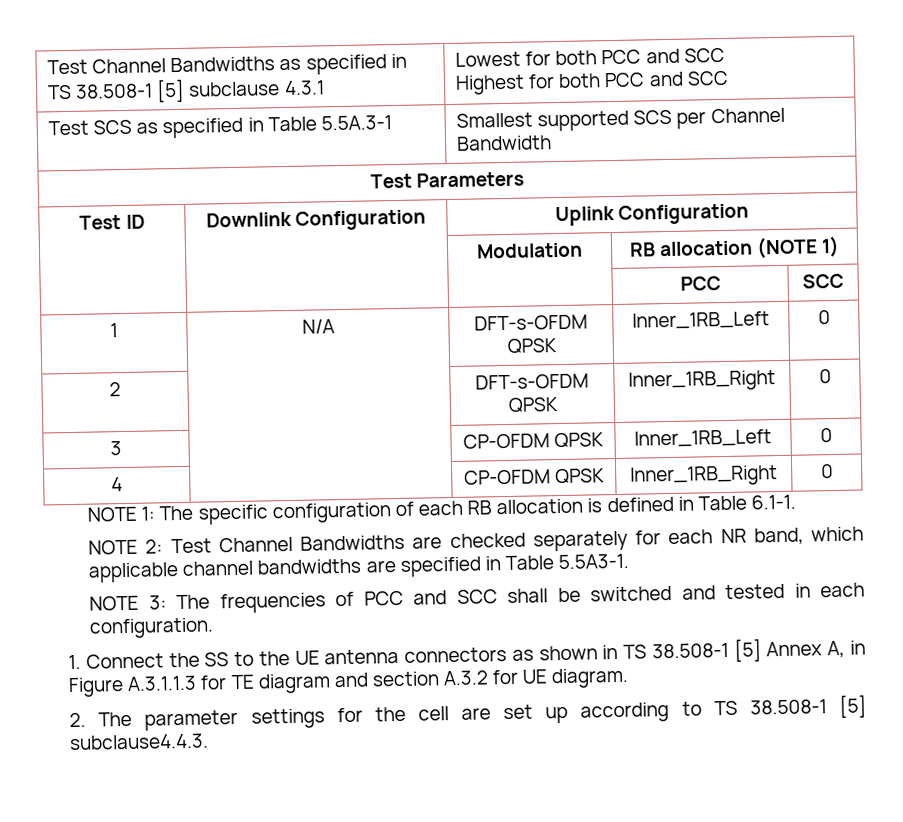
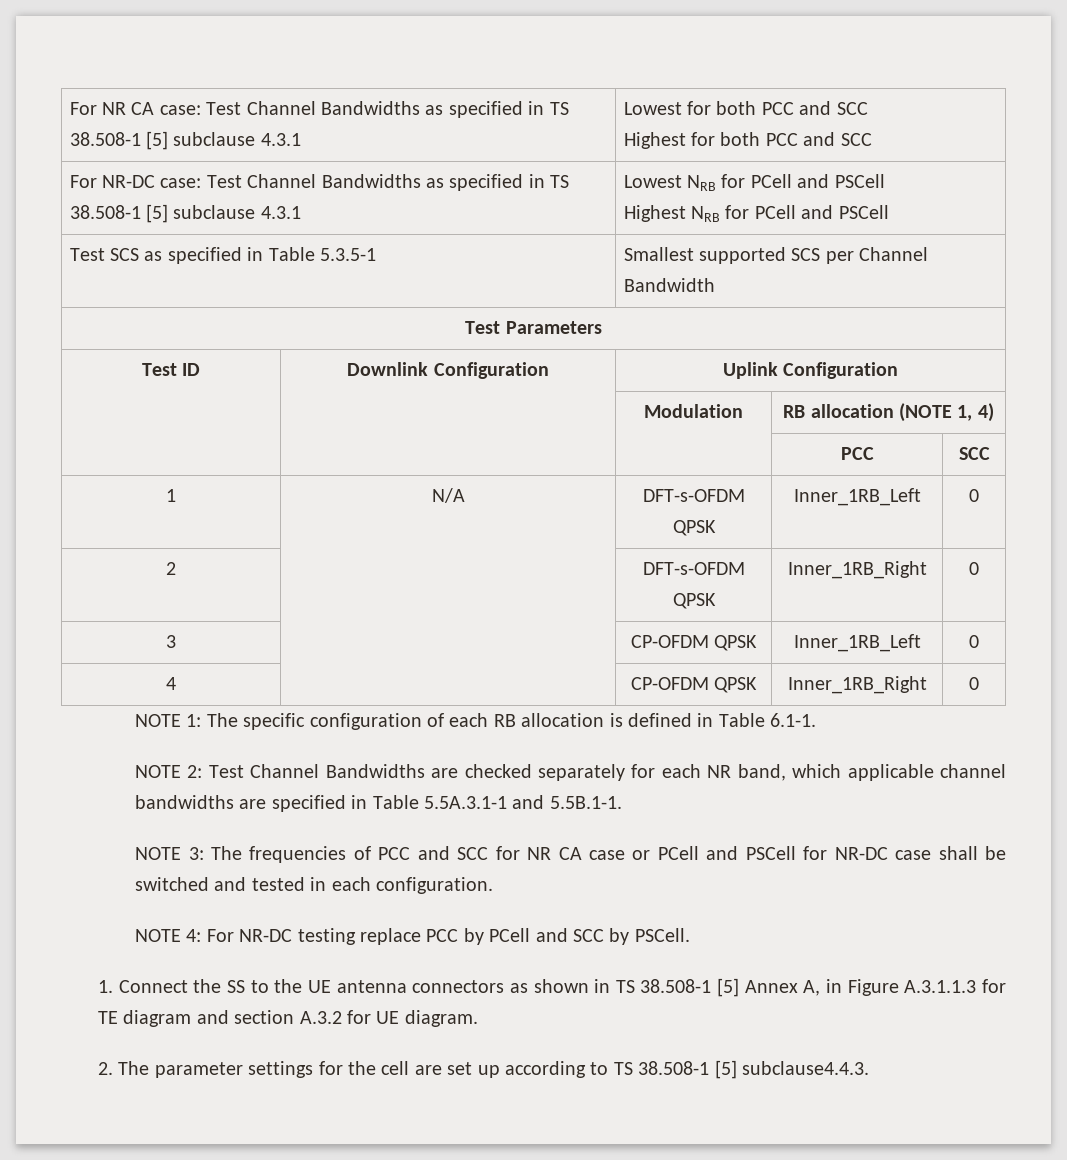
- Test Channel Bandwidths as specified in TS 38.508-1 [5] subclause 4.3.1 | Lowest for both PCC and SCC
+ For NR CA case: Test Channel Bandwidths as specified in TS 38.508-1 [5] subclause 4.3.1 | Lowest for both PCC and SCC
+ For NR-DC case: Test Channel Bandwidths as specified in TS 38.508-1 [5] subclause 4.3.1 | Lowest NRB for PCell and PSCell
+ Highest NRB for PCell and PSCell
- Test SCS as specified in Table 5.5A.3-1 | Smallest supported SCS per Channel Bandwidth
+ Test SCS as specified in Table 5.3.5-1 | Smallest supported SCS per Channel Bandwidth
- | | Modulation | RB allocation (NOTE 1)
+ | | Modulation | RB allocation (NOTE 1, 4)
- NOTE 2: Test Channel Bandwidths are checked separately for each NR band, which applicable channel bandwidths are specified in Table 5.5A3-1.
+ NOTE 2: Test Channel Bandwidths are checked separately for each NR band, which applicable channel bandwidths are specified in Table 5.5A.3.1-1 and 5.5B.1-1.
- NOTE 3: The frequencies of PCC and SCC shall be switched and tested in each configuration.
+ NOTE 3: The frequencies of PCC and SCC for NR CA case or PCell and PSCell for NR-DC case shall be switched and tested in each configuration.
+ NOTE 4: For NR-DC testing replace PCC by PCell and SCC by PSCell.

